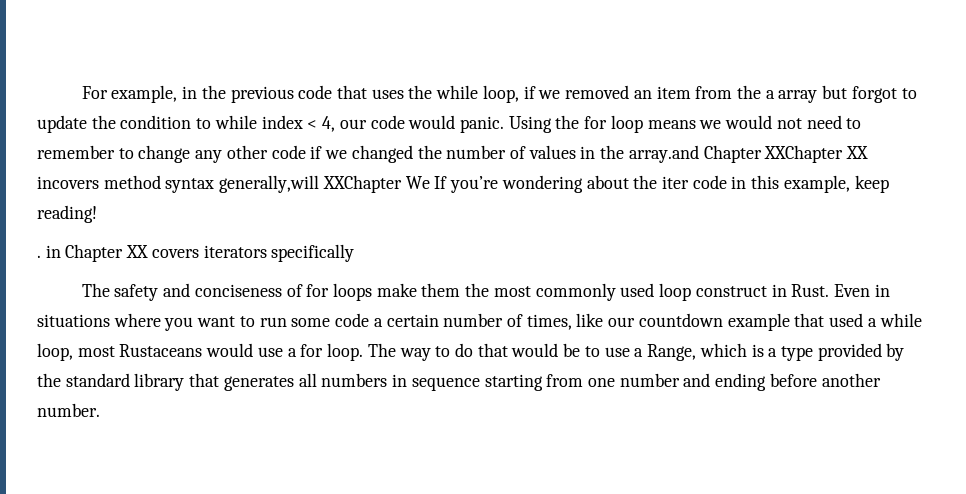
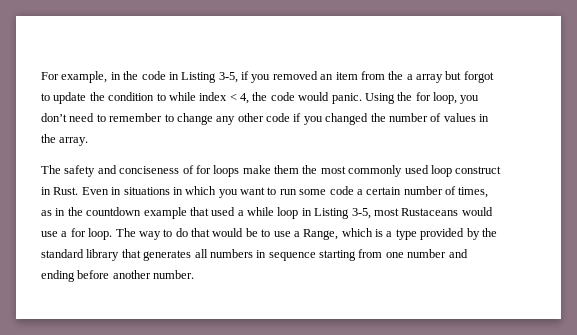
- For example, in the previous code that uses the while loop, if we removed an item from the a array but forgot to update the condition to while index < 4, our code would panic.
+ For example, in the code in Listing 3-5, if you removed an item from the a array but forgot to update the condition to while index < 4, the code would panic.
- Using the for loop means we would not need to remember to change any other code if we changed the number of values in the array.and Chapter XXChapter XX incovers method syntax generally,will XXChapter We If you’re wondering about the iter code in this example, keep reading!
- . in Chapter XX covers iterators specifically
+ Using the for loop, you don’t need to remember to change any other code if you changed the number of values in the array.
- Even in situations where you want to run some code a certain number of times, like our countdown example that used a while loop, most Rustaceans would use a for loop.
+ Even in situations in which you want to run some code a certain number of times, as in the countdown example that used a while loop in Listing 3-5, most Rustaceans would use a for loop.

